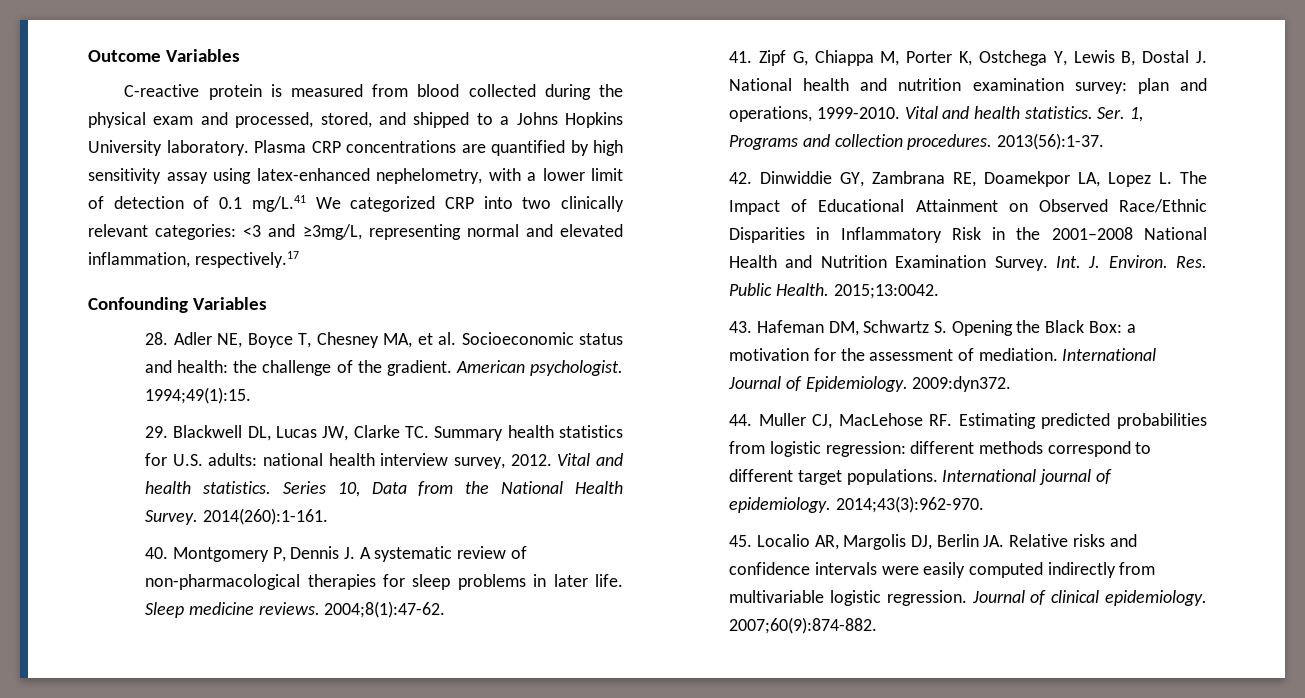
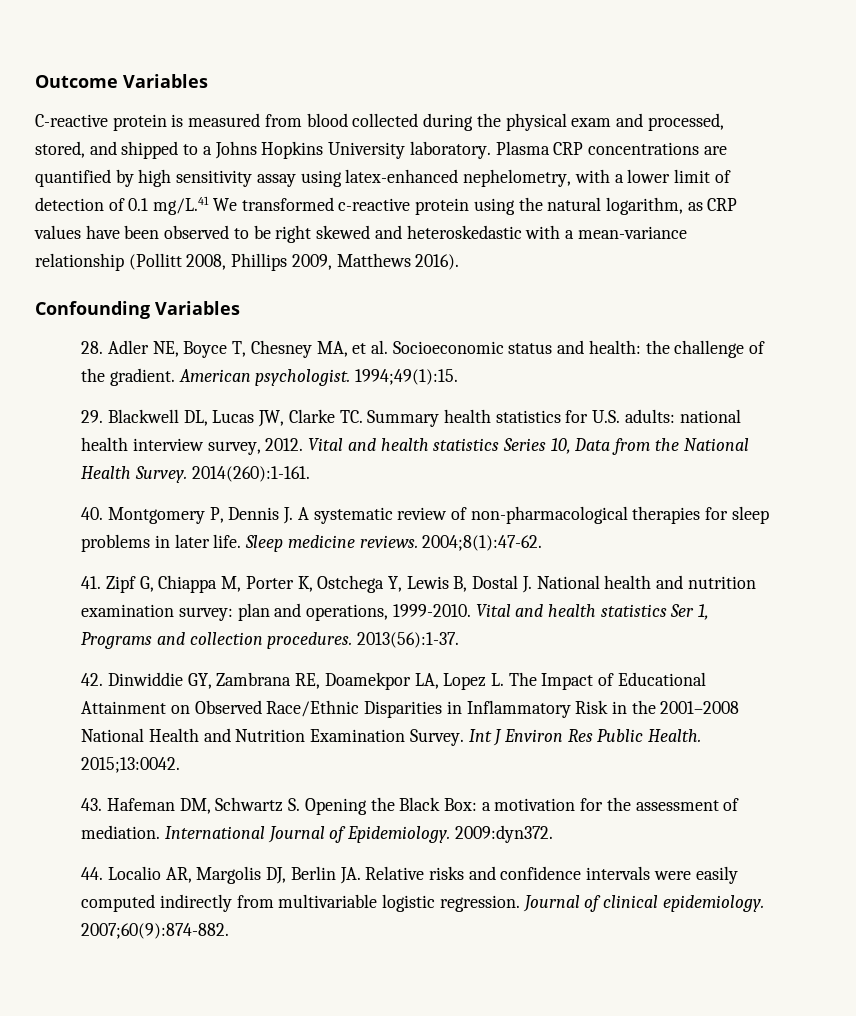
- Plasma CRP concentrations are quantified by high sensitivity assay using latex-enhanced nephelometry, with a lower limit of detection of 0.1 mg/L.41 We categorized CRP into two clinically relevant categories: <3 and ≥3mg/L, representing normal and elevated inflammation, respectively.17
+ Plasma CRP concentrations are quantified by high sensitivity assay using latex-enhanced nephelometry, with a lower limit of detection of 0.1 mg/L.41 We transformed c-reactive protein using the natural logarithm, as CRP values have been observed to be right skewed and heteroskedastic with a mean-variance relationship (Pollitt 2008, Phillips 2009, Matthews 2016).
- Vital and health statistics. Series 10, Data from the National Health Survey.
+ Vital and health statistics Series 10, Data from the National Health Survey.
- Vital and health statistics. Ser. 1, Programs and collection procedures.
+ Vital and health statistics Ser 1, Programs and collection procedures.
- Int. J. Environ. Res. Public Health.
+ Int J Environ Res Public Health.
- 44. Muller CJ, MacLehose RF. Estimating predicted probabilities from logistic regression: different methods correspond to different target populations. International journal of epidemiology. 2014;43(3):962-970.
- 45. Localio AR, Margolis DJ, Berlin JA. Relative risks and confidence intervals were easily computed indirectly from multivariable logistic regression.
+ 44. Localio AR, Margolis DJ, Berlin JA. Relative risks and confidence intervals were easily computed indirectly from multivariable logistic regression.

